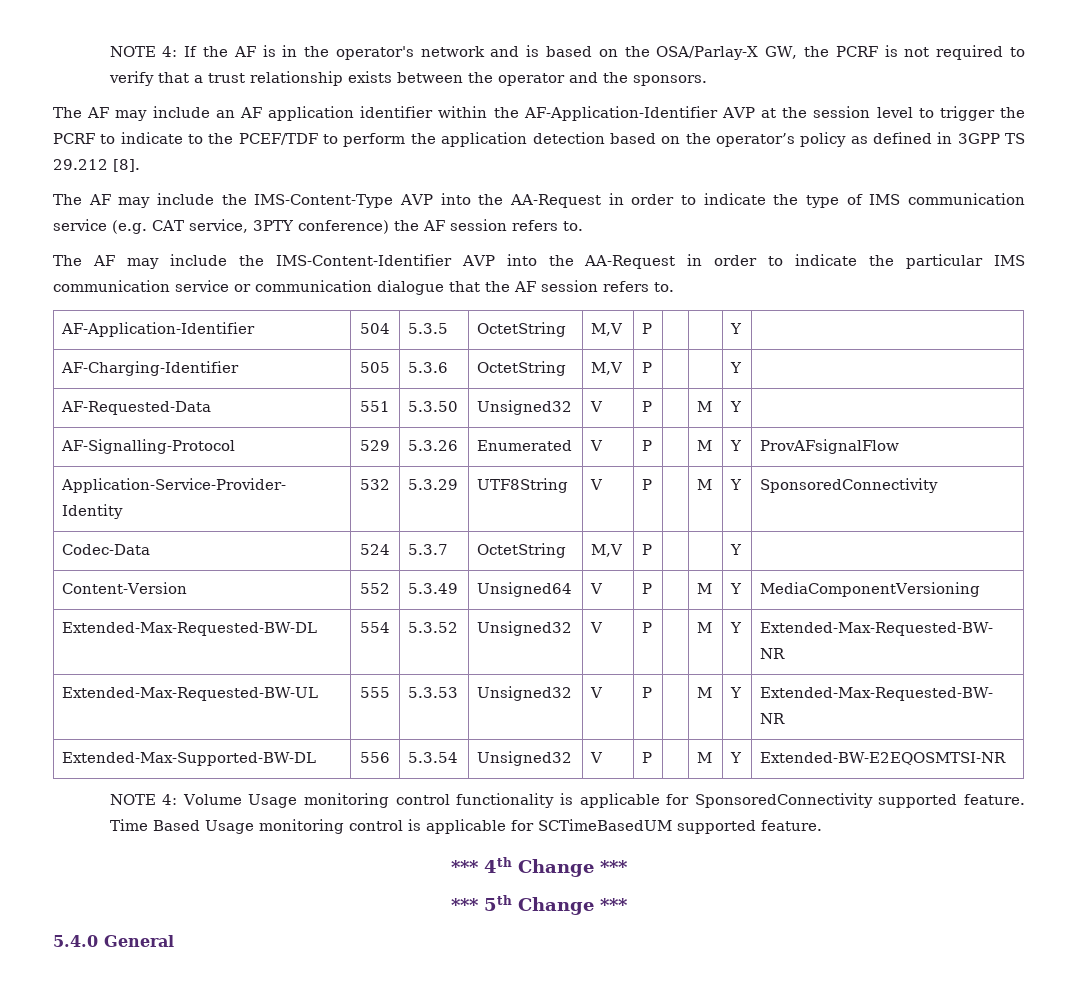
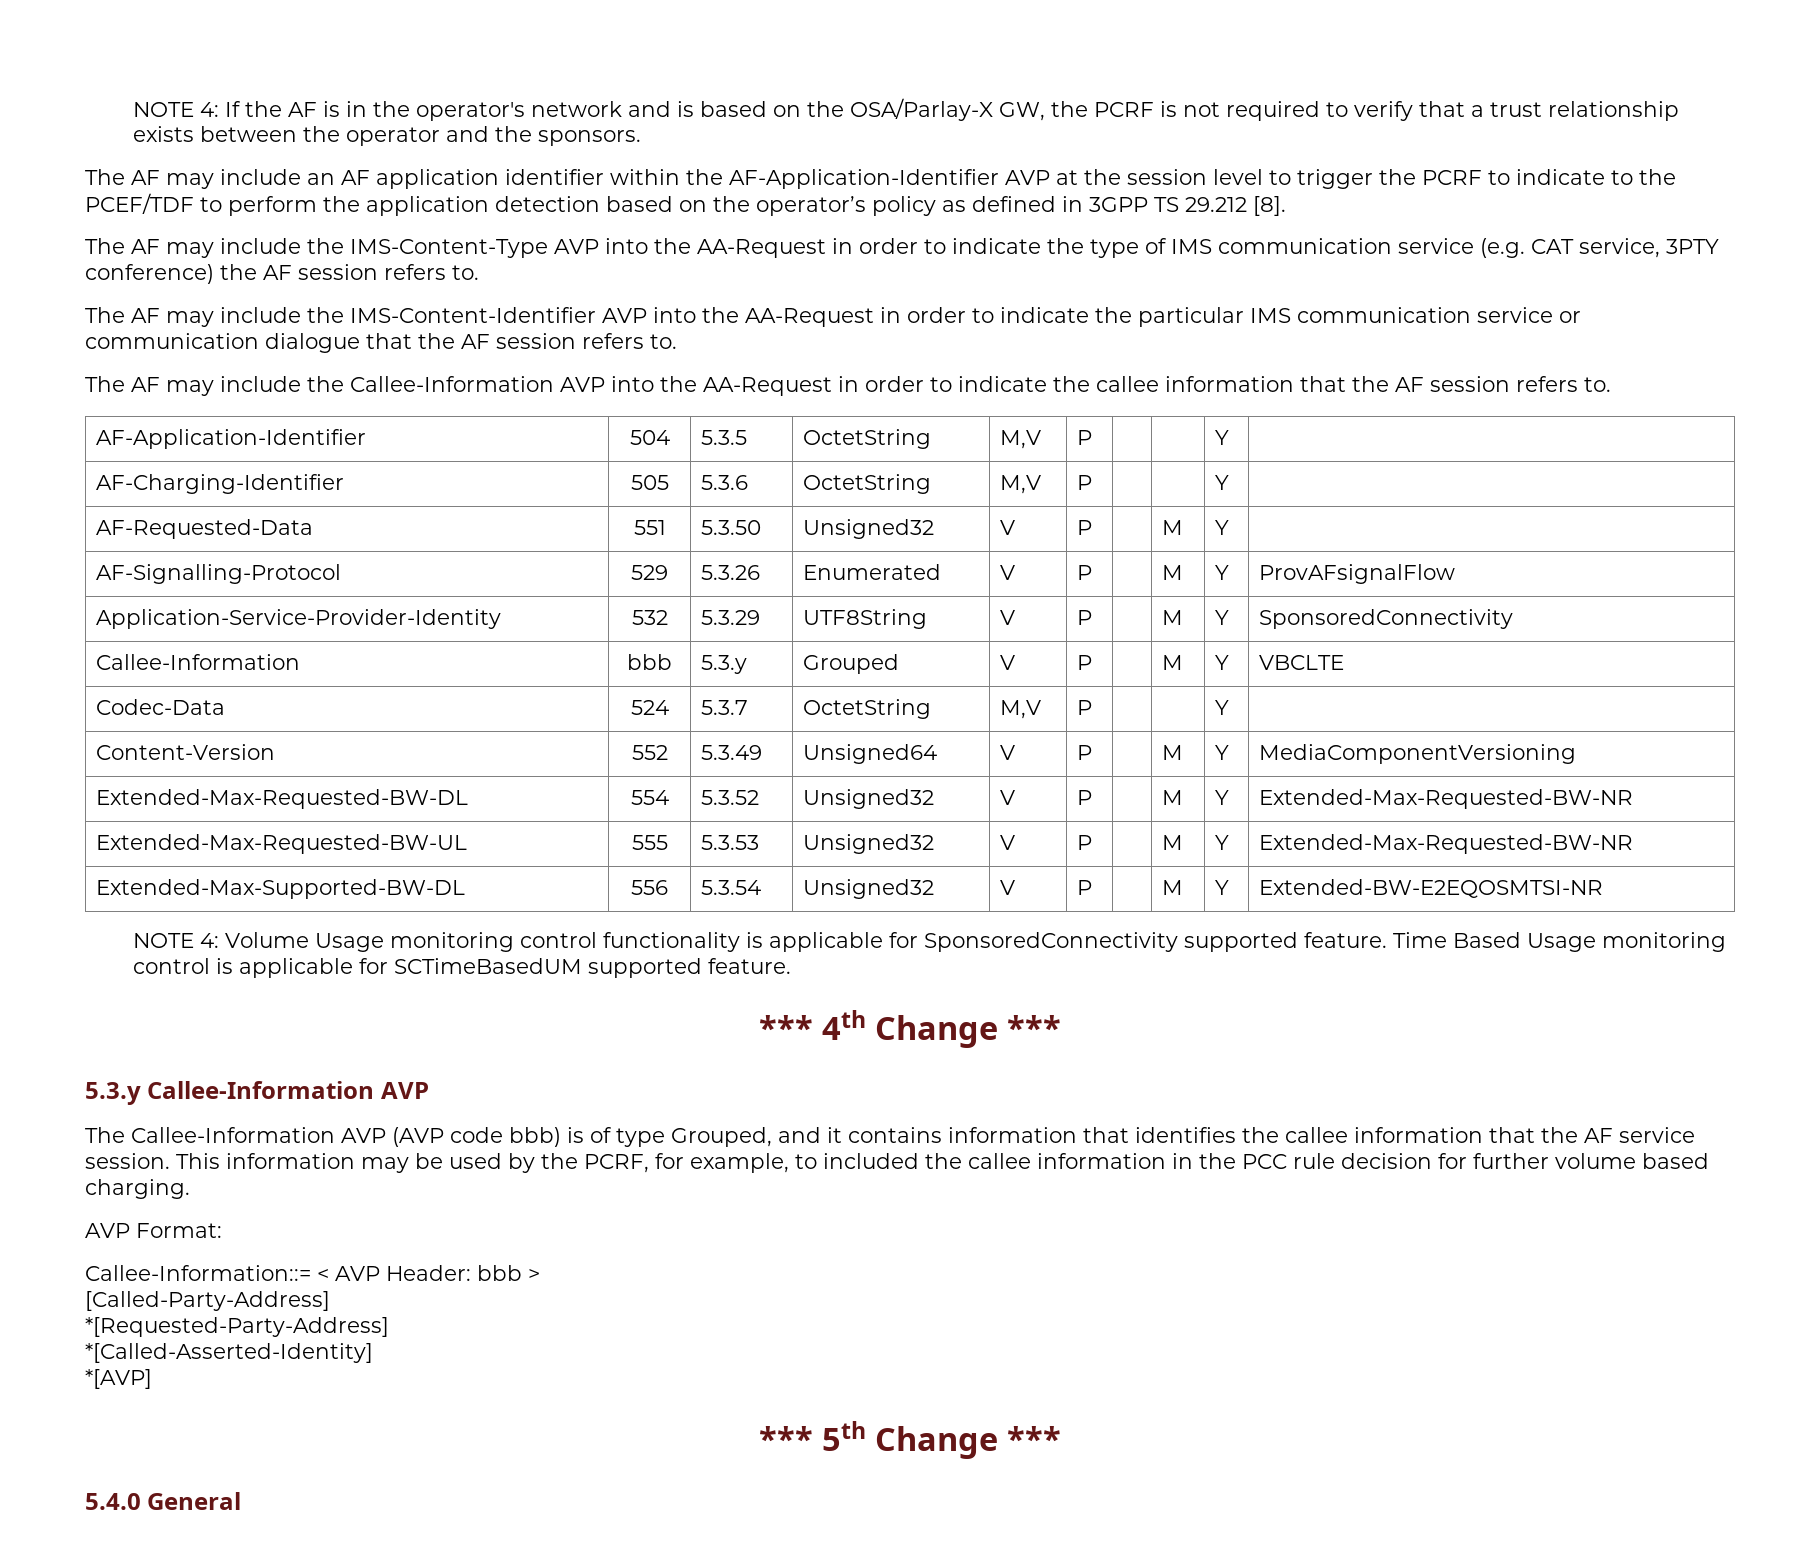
+ The AF may include the Callee-Information AVP into the AA-Request in order to indicate the callee information that the AF session refers to.
+ Callee-Information | bbb | 5.3.y | Grouped | V | P | | M | Y | VBCLTE
+ 5.3.y Callee-Information AVP
+ The Callee-Information AVP (AVP code bbb) is of type Grouped, and it contains information that identifies the callee information that the AF service session. This information may be used by the PCRF, for example, to included the callee information in the PCC rule decision for further volume based charging.
+ AVP Format:
+ Callee-Information::= < AVP Header: bbb >
+ [Called-Party-Address]
+ *[Requested-Party-Address]
+ *[Called-Asserted-Identity]
+ *[AVP]

